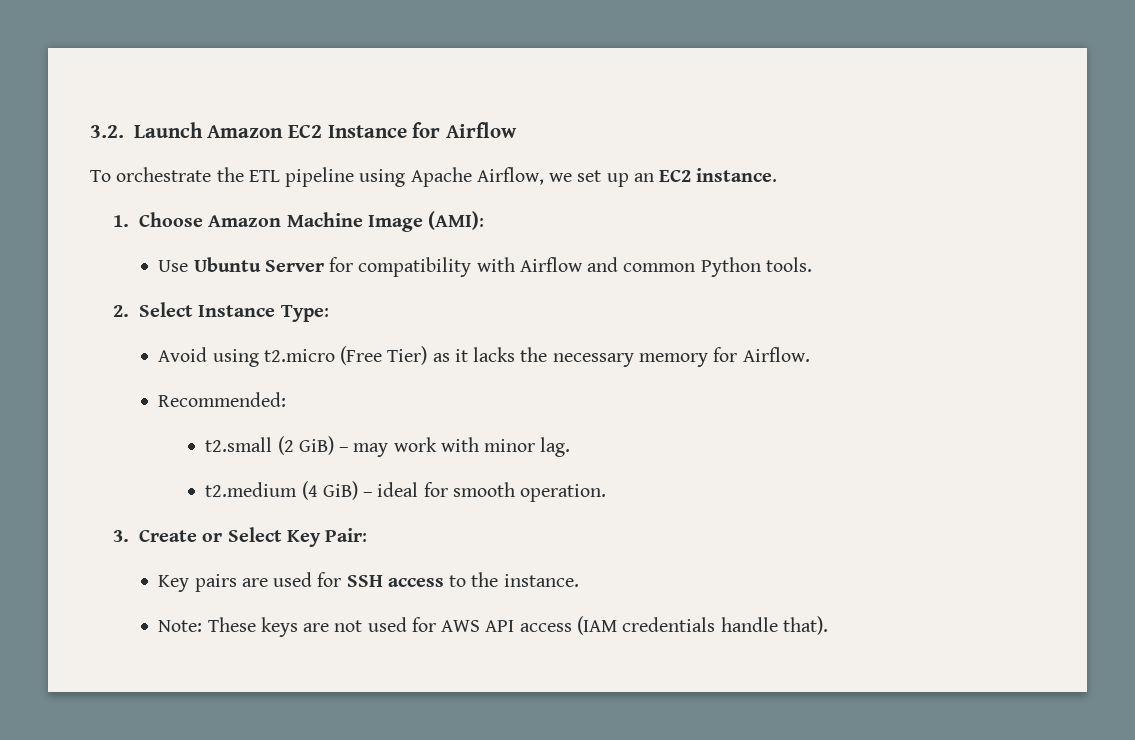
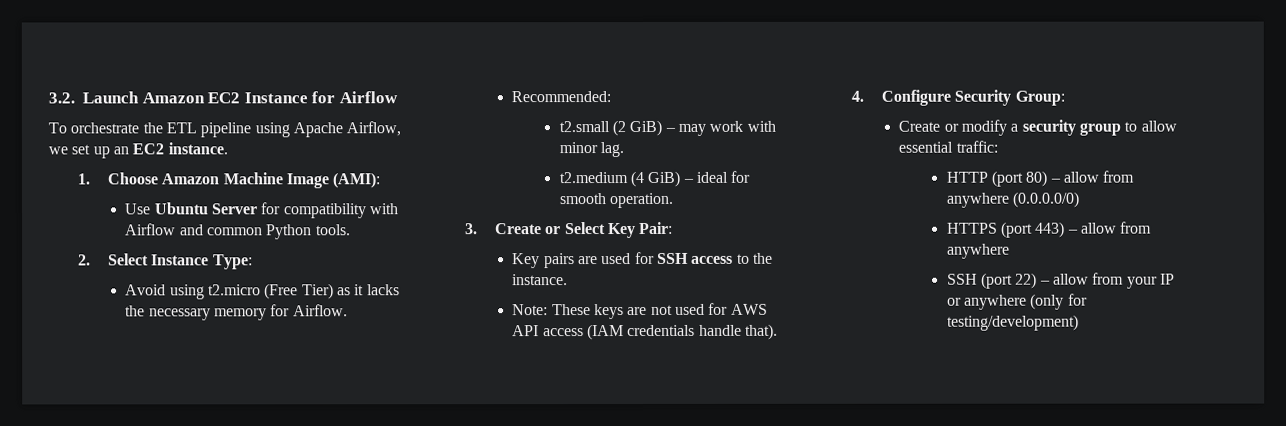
+ 4. Configure Security Group:
+ Create or modify a security group to allow essential traffic:
+ HTTP (port 80) – allow from anywhere (0.0.0.0/0)
+ HTTPS (port 443) – allow from anywhere
+ SSH (port 22) – allow from your IP or anywhere (only for testing/development)

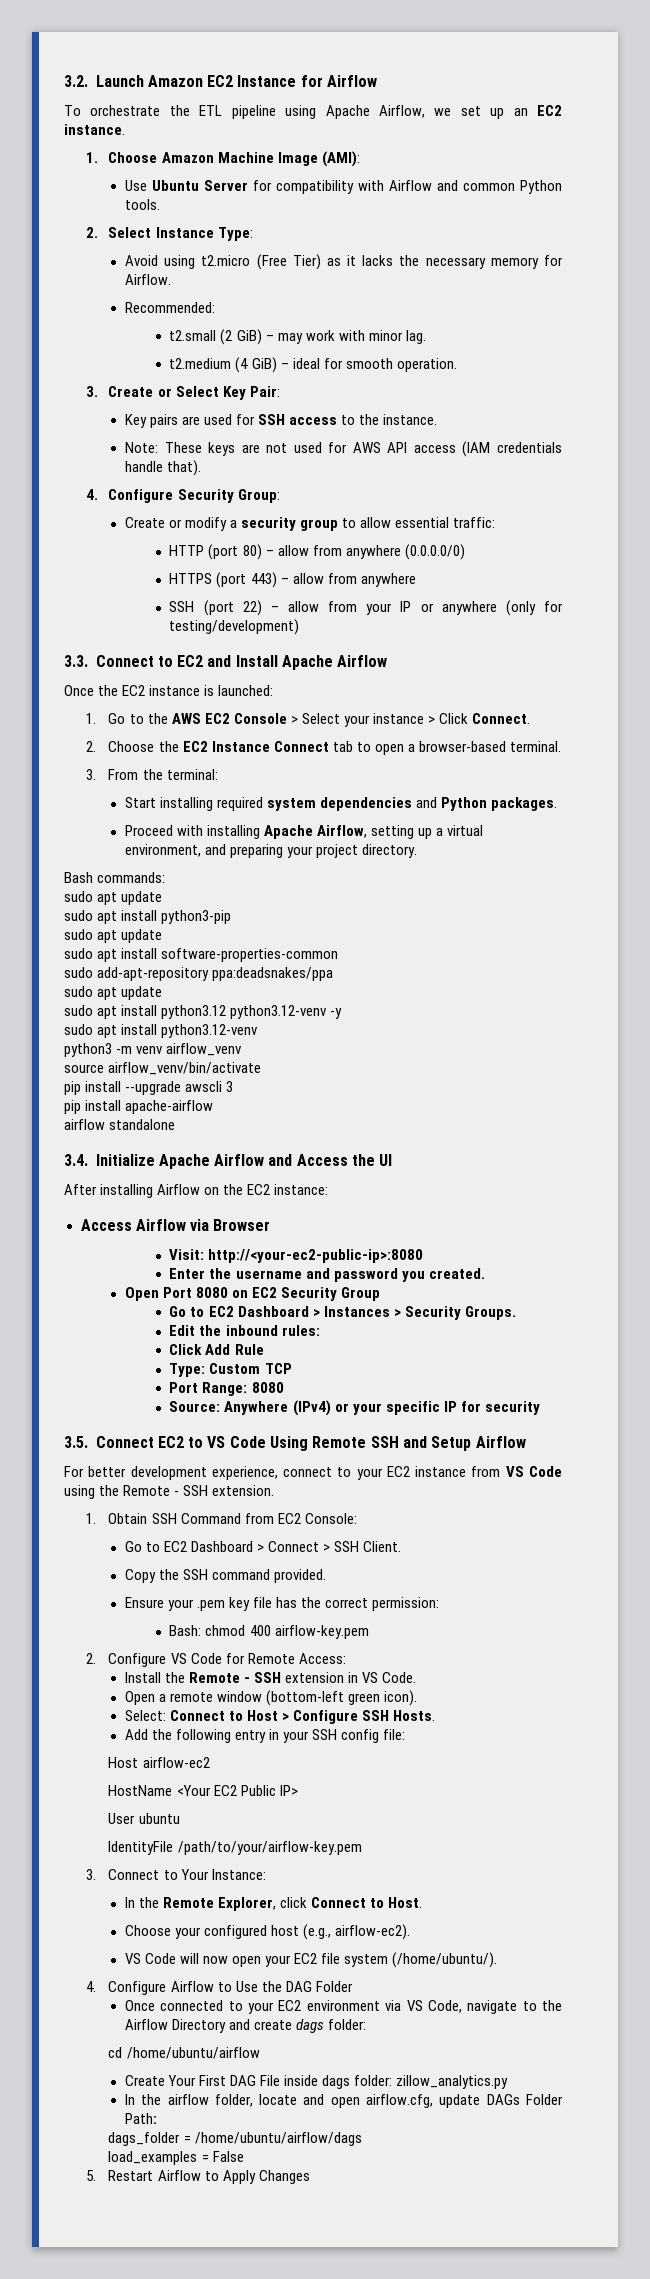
+ 3.3. Connect to EC2 and Install Apache Airflow
+ Once the EC2 instance is launched:
+ 1. Go to the AWS EC2 Console > Select your instance > Click Connect.
+ 2. Choose the EC2 Instance Connect tab to open a browser-based terminal.
+ 3. From the terminal:
+ Start installing required system dependencies and Python packages.
+ Proceed with installing Apache Airflow, setting up a virtual environment, and preparing your project directory.
+ Bash commands:
+ sudo apt update
+ sudo apt install python3-pip
+ sudo apt update
+ sudo apt install software-properties-common
+ sudo add-apt-repository ppa:deadsnakes/ppa
+ sudo apt update
+ sudo apt install python3.12 python3.12-venv -y
+ sudo apt install python3.12-venv
+ python3 -m venv airflow_venv
+ source airflow_venv/bin/activate
+ pip install --upgrade awscli 3
+ pip install apache-airflow
+ airflow standalone
+ 3.4. Initialize Apache Airflow and Access the UI
+ After installing Airflow on the EC2 instance:
+ Access Airflow via Browser
+ Visit: http://<your-ec2-public-ip>:8080
+ Enter the username and password you created.
+ Open Port 8080 on EC2 Security Group
+ Go to EC2 Dashboard > Instances > Security Groups.
+ Edit the inbound rules:
+ Click Add Rule
+ Type: Custom TCP
+ Port Range: 8080
+ Source: Anywhere (IPv4) or your specific IP for security
+ 3.5. Connect EC2 to VS Code Using Remote SSH and Setup Airflow
+ For better development experience, connect to your EC2 instance from VS Code using the Remote - SSH extension.
+ 1. Obtain SSH Command from EC2 Console:
+ Go to EC2 Dashboard > Connect > SSH Client.
+ Copy the SSH command provided.
+ Ensure your .pem key file has the correct permission:
+ Bash: chmod 400 airflow-key.pem
+ 2. Configure VS Code for Remote Access:
+ Install the Remote - SSH extension in VS Code.
+ Open a remote window (bottom-left green icon).
+ Select: Connect to Host > Configure SSH Hosts.
+ Add the following entry in your SSH config file:
+ Host airflow-ec2
+ HostName <Your EC2 Public IP>
+ User ubuntu
+ IdentityFile /path/to/your/airflow-key.pem
+ 3. Connect to Your Instance:
+ In the Remote Explorer, click Connect to Host.
+ Choose your configured host (e.g., airflow-ec2).
+ VS Code will now open your EC2 file system (/home/ubuntu/).
+ 4. Configure Airflow to Use the DAG Folder
+ Once connected to your EC2 environment via VS Code, navigate to the Airflow Directory and create dags folder:
+ cd /home/ubuntu/airflow
+ Create Your First DAG File inside dags folder: zillow_analytics.py
+ In the airflow folder, locate and open airflow.cfg, update DAGs Folder Path:
+ dags_folder = /home/ubuntu/airflow/dags
+ load_examples = False
+ 5. Restart Airflow to Apply Changes

